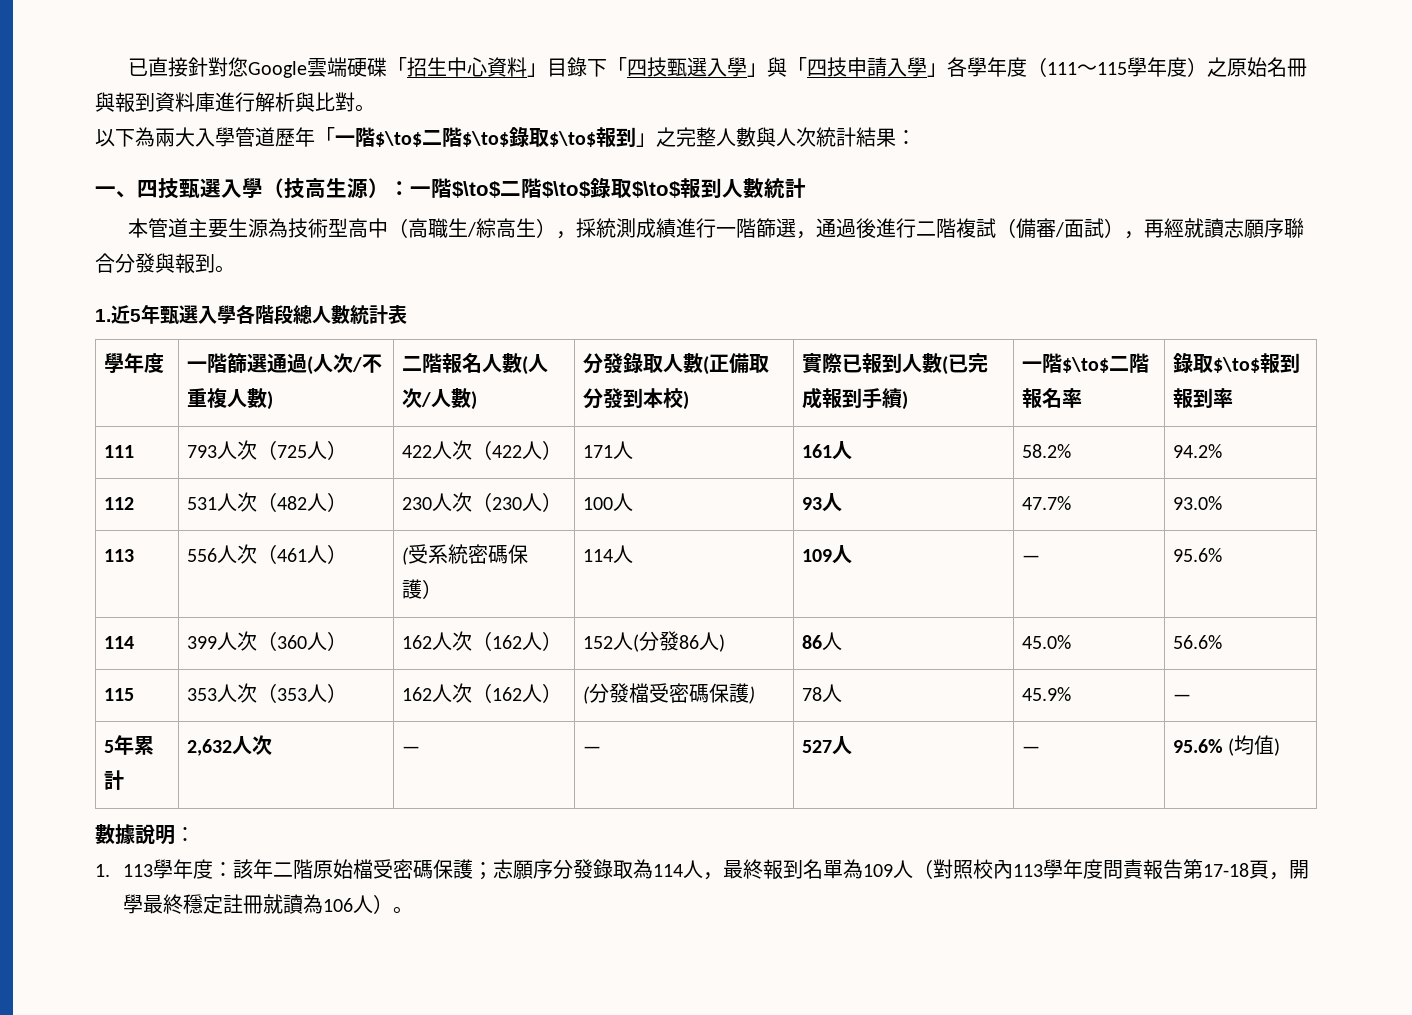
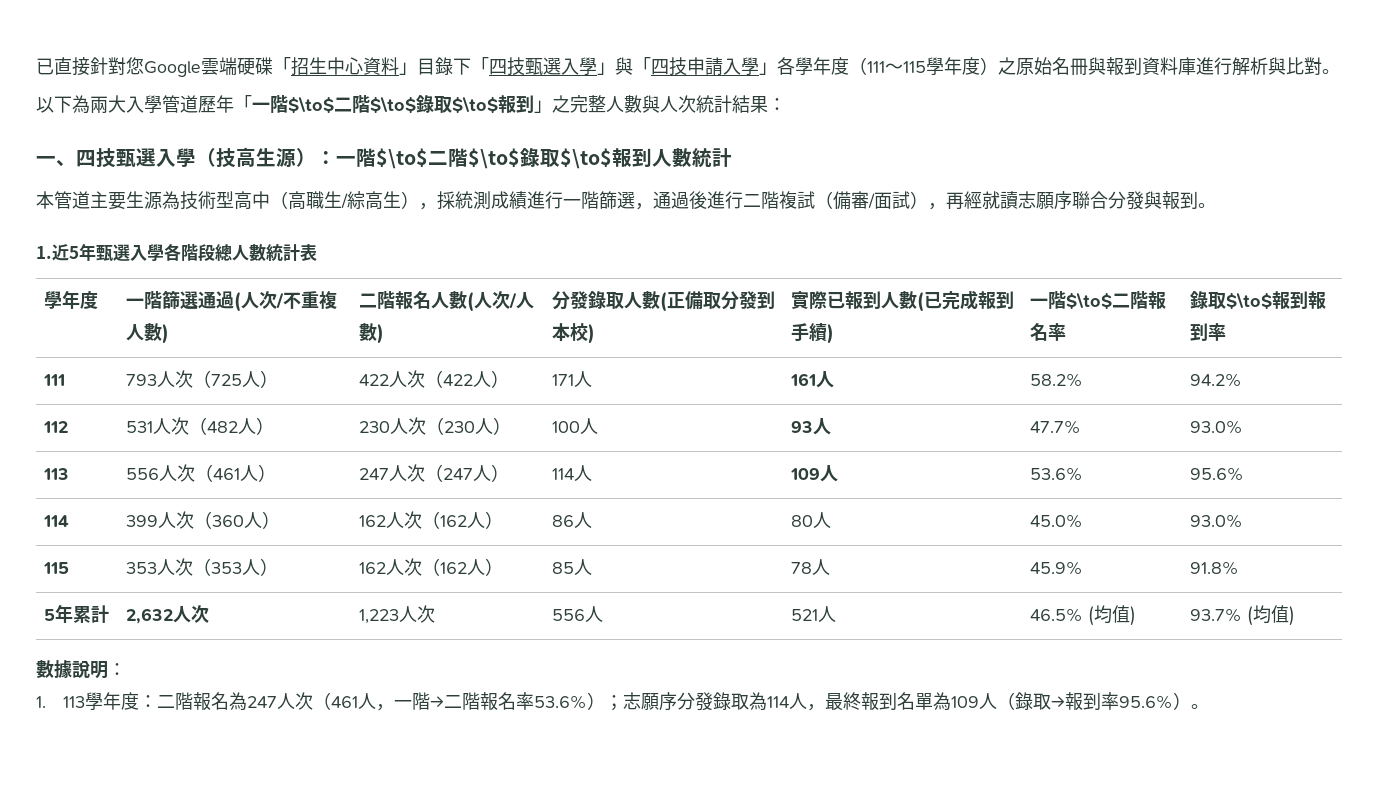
- 113 | 556人次（461人） | (受系統密碼保護） | 114人 | 109人 | — | 95.6%
+ 113 | 556人次（461人） | 247人次（247人） | 114人 | 109人 | 53.6% | 95.6%
- 114 | 399人次（360人） | 162人次（162人） | 152人(分發86人) | 86人 | 45.0% | 56.6%
+ 114 | 399人次（360人） | 162人次（162人） | 86人 | 80人 | 45.0% | 93.0%
- 115 | 353人次（353人） | 162人次（162人） | (分發檔受密碼保護) | 78人 | 45.9% | —
+ 115 | 353人次（353人） | 162人次（162人） | 85人 | 78人 | 45.9% | 91.8%
- 5年累計 | 2,632人次 | — | — | 527人 | — | 95.6% (均值)
+ 5年累計 | 2,632人次 | 1,223人次 | 556人 | 521人 | 46.5% (均值) | 93.7% (均值)
- 1. 113學年度：該年二階原始檔受密碼保護；志願序分發錄取為114人，最終報到名單為109人（對照校內113學年度問責報告第17-18頁，開學最終穩定註冊就讀為106人）。
+ 1. 113學年度：二階報名為247人次（461人，一階→二階報名率53.6%）；志願序分發錄取為114人，最終報到名單為109人（錄取→報到率95.6%）。

